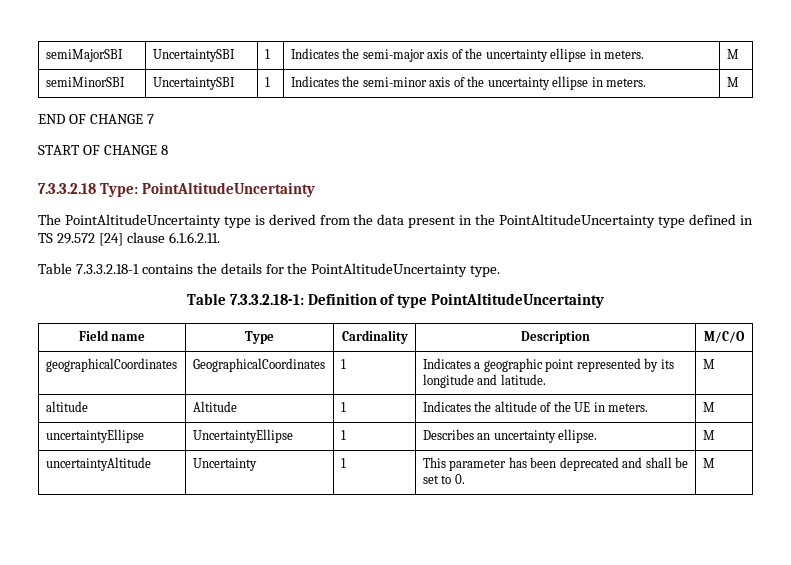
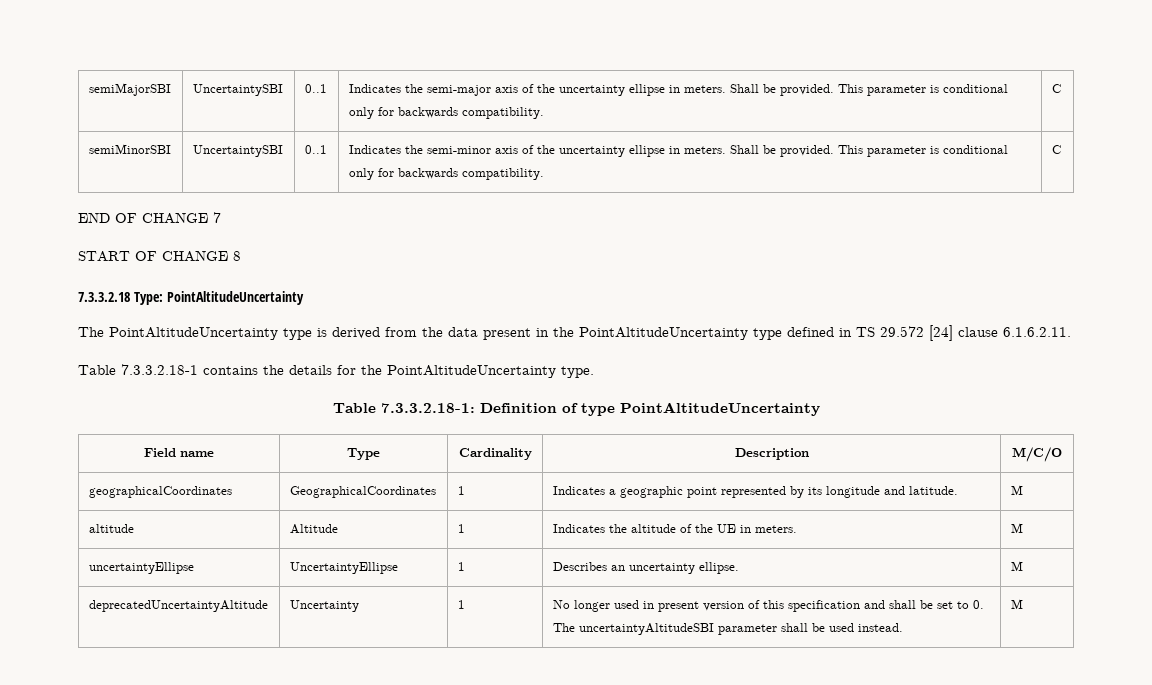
- semiMajorSBI | UncertaintySBI | 1 | Indicates the semi-major axis of the uncertainty ellipse in meters. | M
+ semiMajorSBI | UncertaintySBI | 0..1 | Indicates the semi-major axis of the uncertainty ellipse in meters. Shall be provided. This parameter is conditional only for backwards compatibility. | C
- semiMinorSBI | UncertaintySBI | 1 | Indicates the semi-minor axis of the uncertainty ellipse in meters. | M
+ semiMinorSBI | UncertaintySBI | 0..1 | Indicates the semi-minor axis of the uncertainty ellipse in meters. Shall be provided. This parameter is conditional only for backwards compatibility. | C
- uncertaintyAltitude | Uncertainty | 1 | This parameter has been deprecated and shall be set to 0. | M
+ deprecatedUncertaintyAltitude | Uncertainty | 1 | No longer used in present version of this specification and shall be set to 0. The uncertaintyAltitudeSBI parameter shall be used instead. | M

